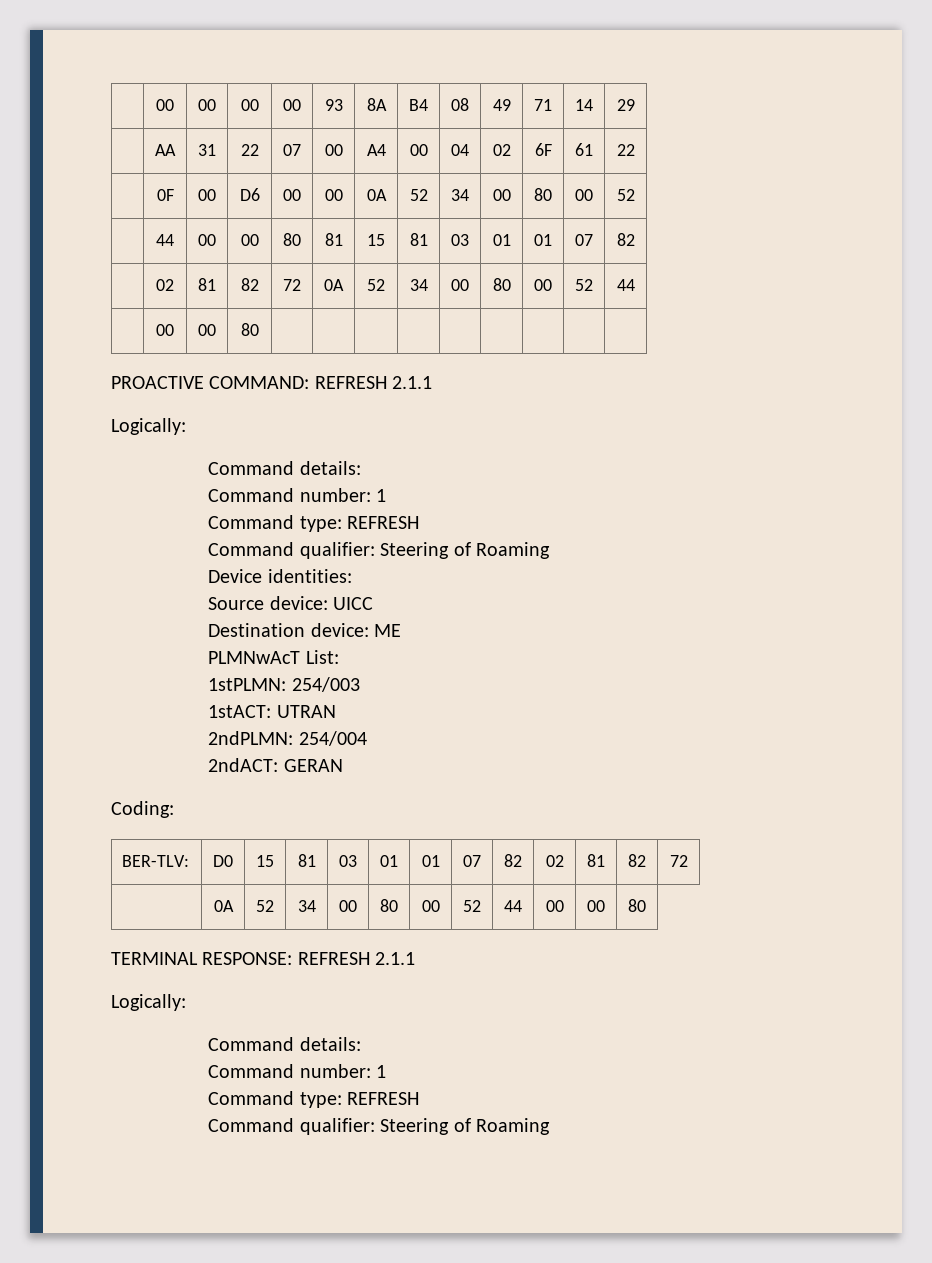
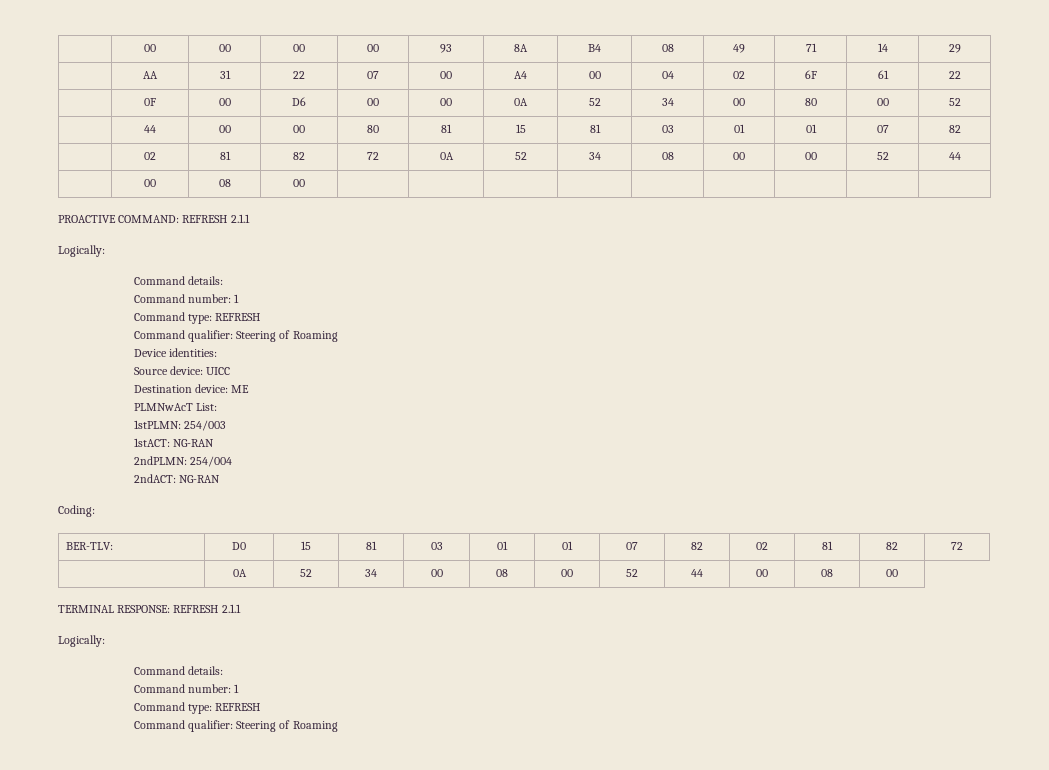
- | 02 | 81 | 82 | 72 | 0A | 52 | 34 | 00 | 80 | 00 | 52 | 44
+ | 02 | 81 | 82 | 72 | 0A | 52 | 34 | 08 | 00 | 00 | 52 | 44
- | 00 | 00 | 80 | | | | | | | | |
+ | 00 | 08 | 00 | | | | | | | | |
- 1stACT: UTRAN
+ 1stACT: NG-RAN
- 2ndACT: GERAN
+ 2ndACT: NG-RAN
- | 0A | 52 | 34 | 00 | 80 | 00 | 52 | 44 | 00 | 00 | 80
+ | 0A | 52 | 34 | 00 | 08 | 00 | 52 | 44 | 00 | 08 | 00

